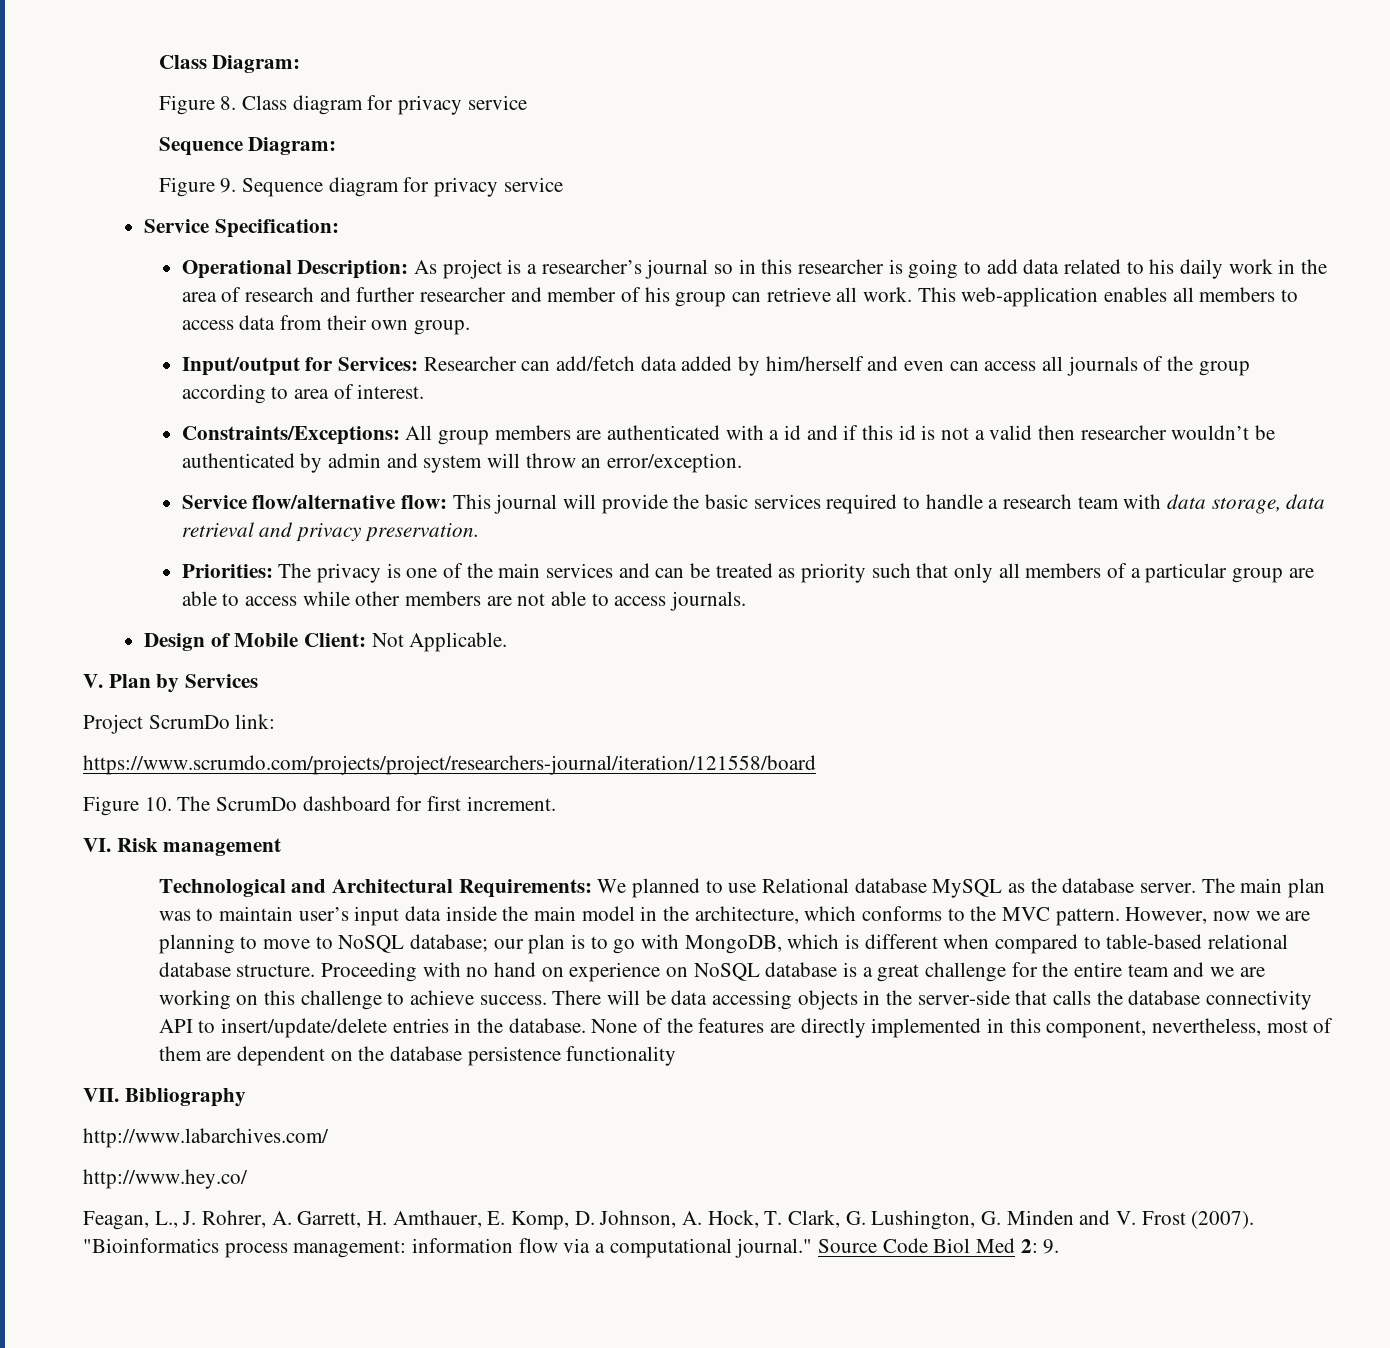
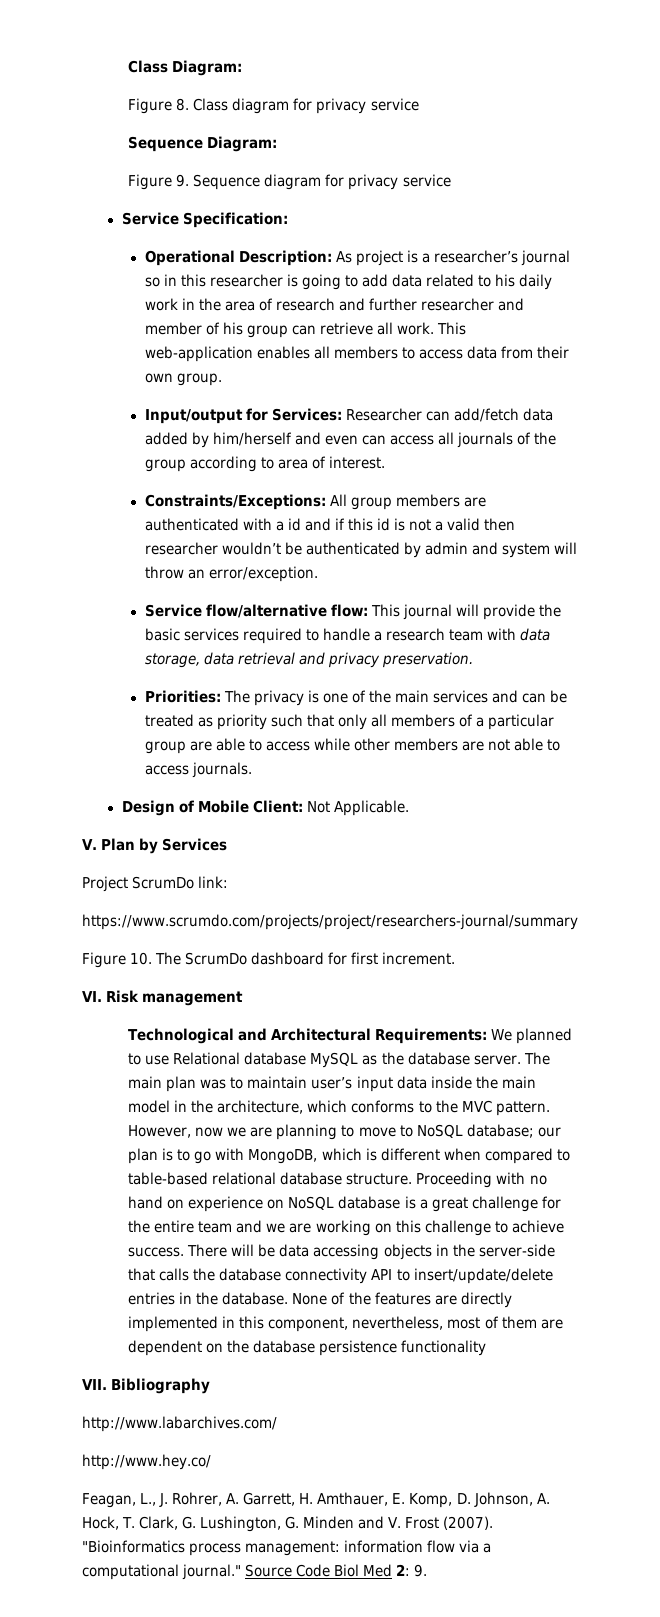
- https://www.scrumdo.com/projects/project/researchers-journal/iteration/121558/board
+ https://www.scrumdo.com/projects/project/researchers-journal/summary

